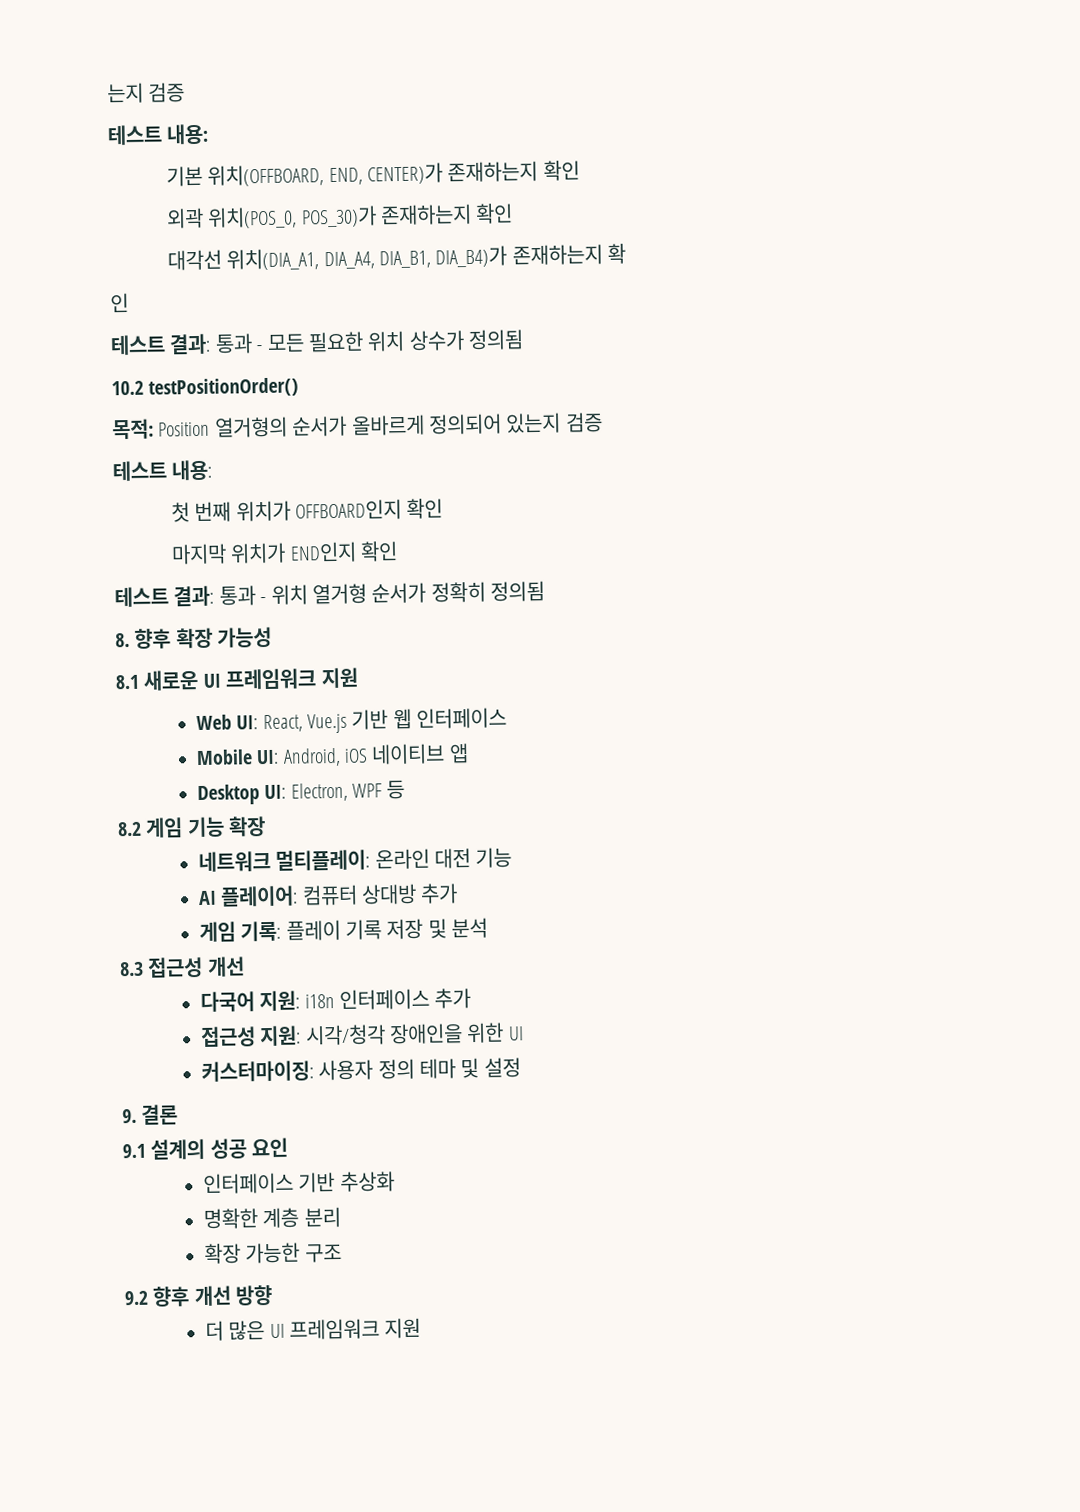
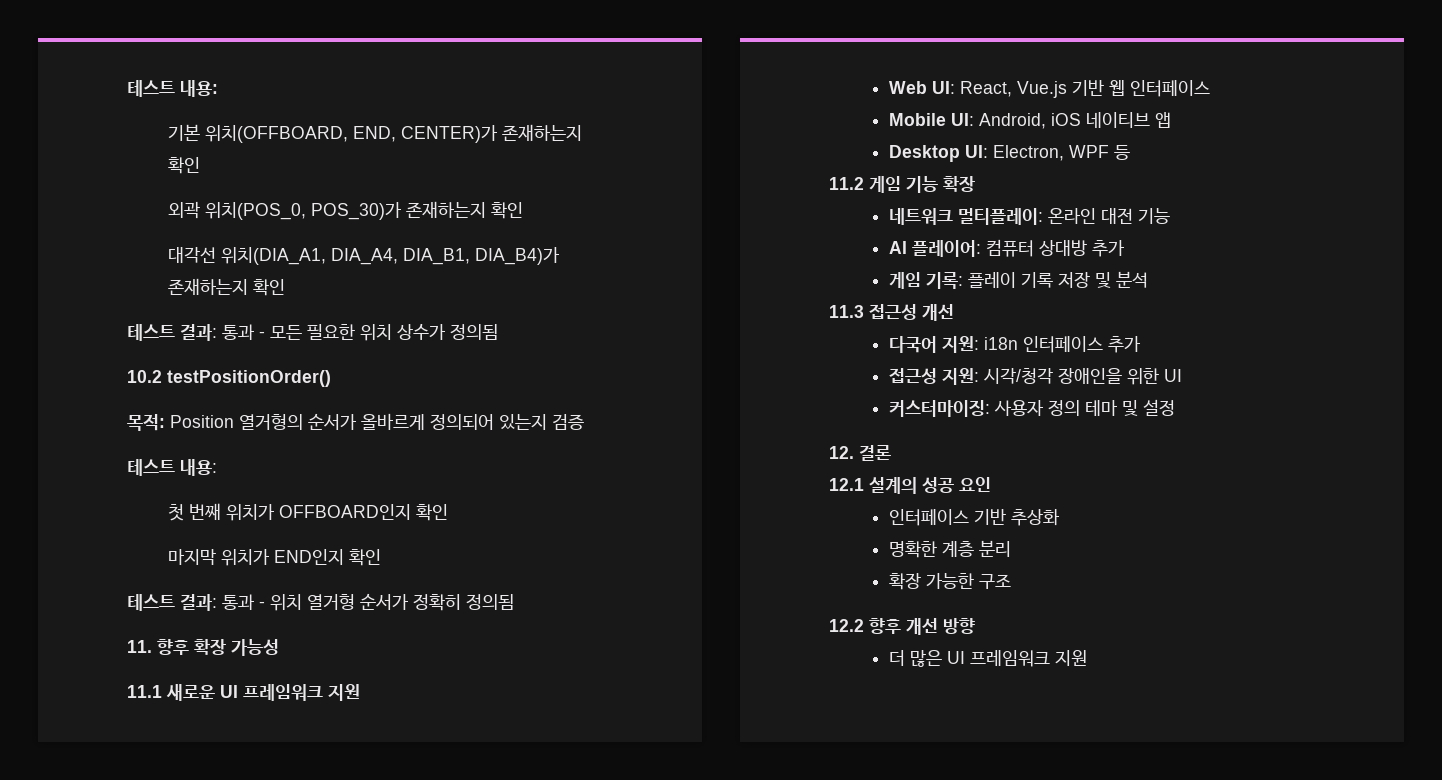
- 는지 검증
- 대각선 위치(DIA_A1, DIA_A4, DIA_B1, DIA_B4)가 존재하는지 확
- 인
+ 대각선 위치(DIA_A1, DIA_A4, DIA_B1, DIA_B4)가 존재하는지 확인
- 8. 향후 확장 가능성
+ 11. 향후 확장 가능성
- 8.1 새로운 UI 프레임워크 지원
+ 11.1 새로운 UI 프레임워크 지원
- 8.2 게임 기능 확장
+ 11.2 게임 기능 확장
- 8.3 접근성 개선
+ 11.3 접근성 개선
- 9. 결론
+ 12. 결론
- 9.1 설계의 성공 요인
+ 12.1 설계의 성공 요인
- 9.2 향후 개선 방향
+ 12.2 향후 개선 방향

